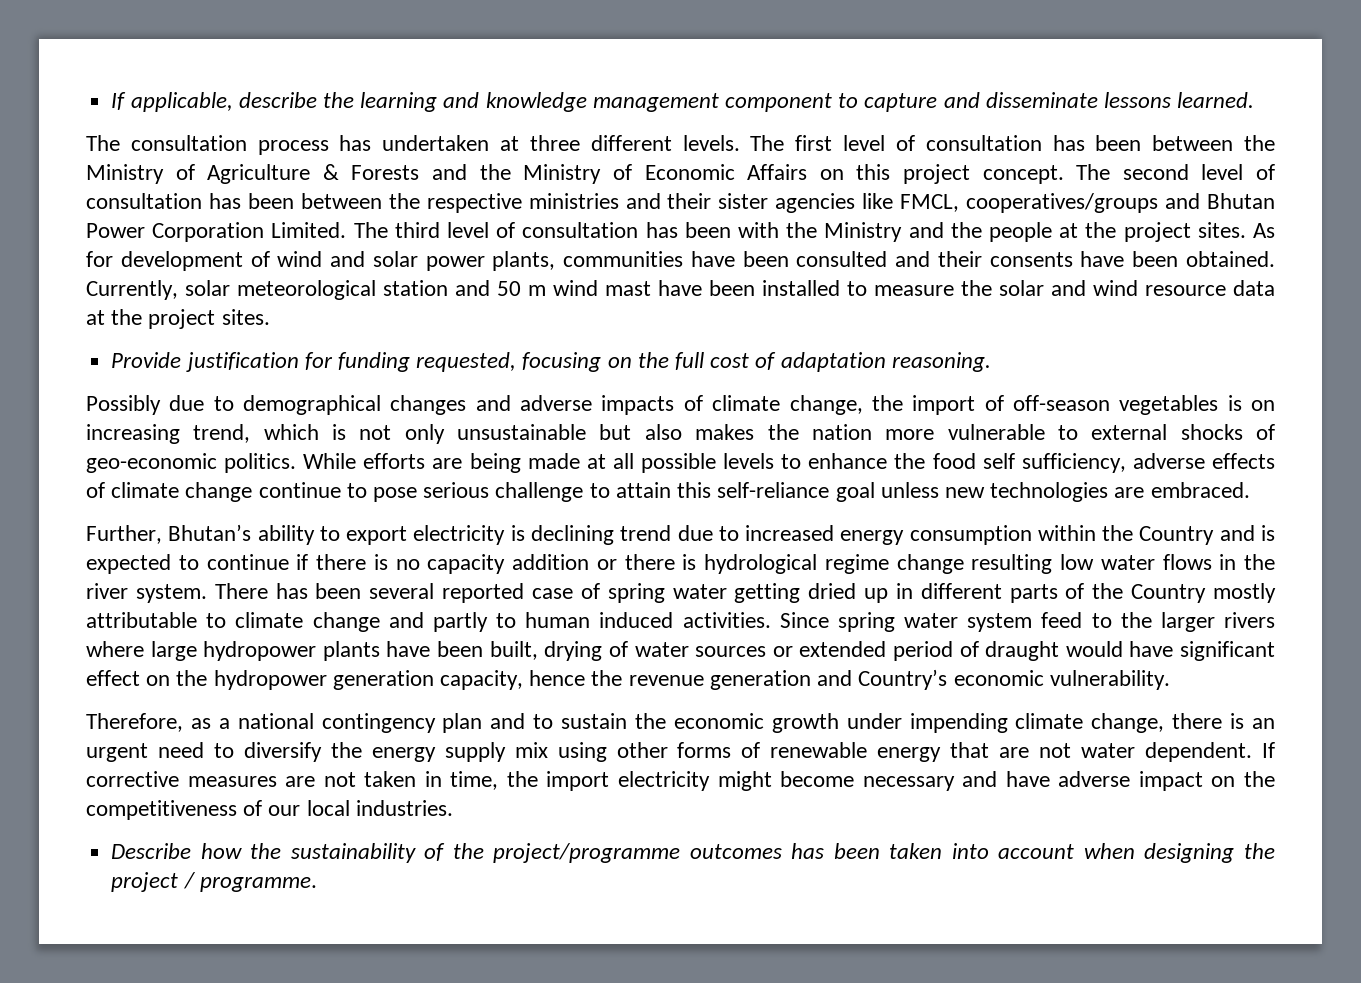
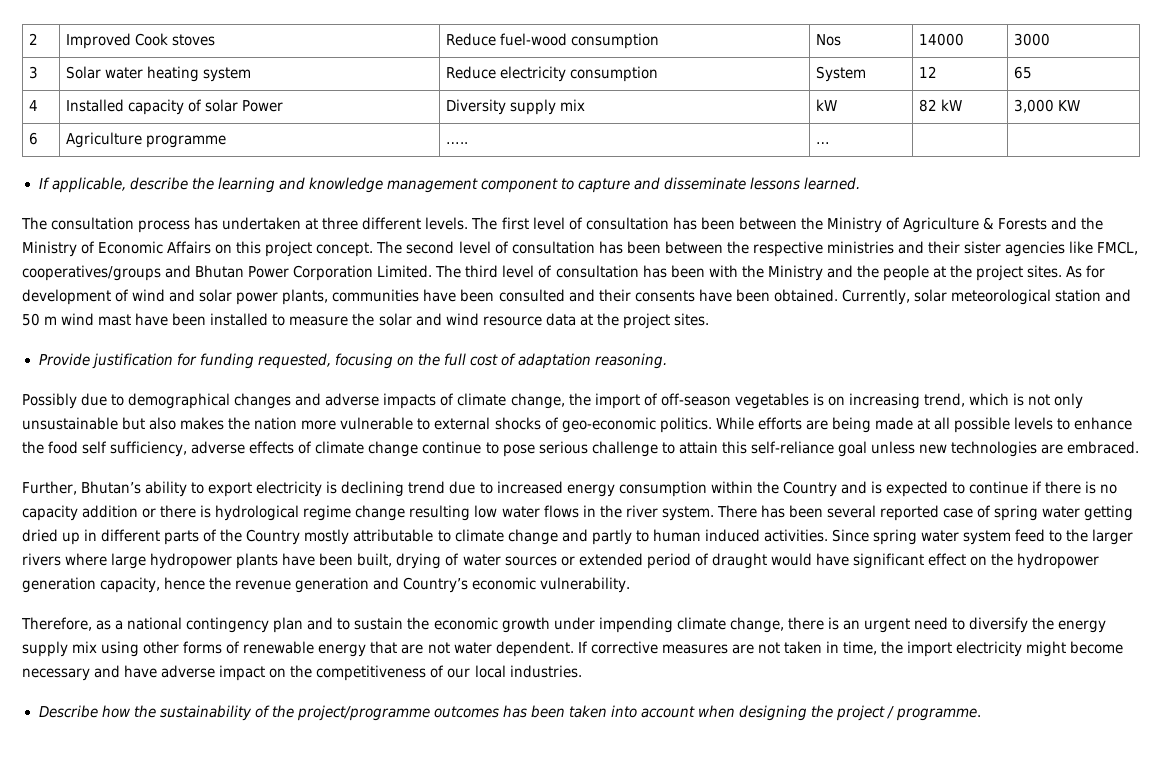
+ 2 | Improved Cook stoves | Reduce fuel-wood consumption | Nos | 14000 | 3000
+ 3 | Solar water heating system | Reduce electricity consumption | System | 12 | 65
+ 4 | Installed capacity of solar Power | Diversity supply mix | kW | 82 kW | 3,000 KW
+ 6 | Agriculture programme | ….. | … | |

